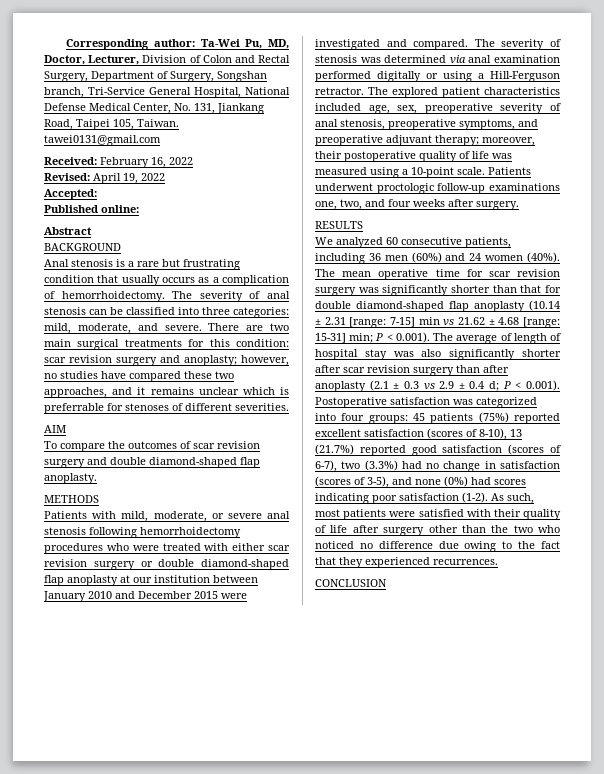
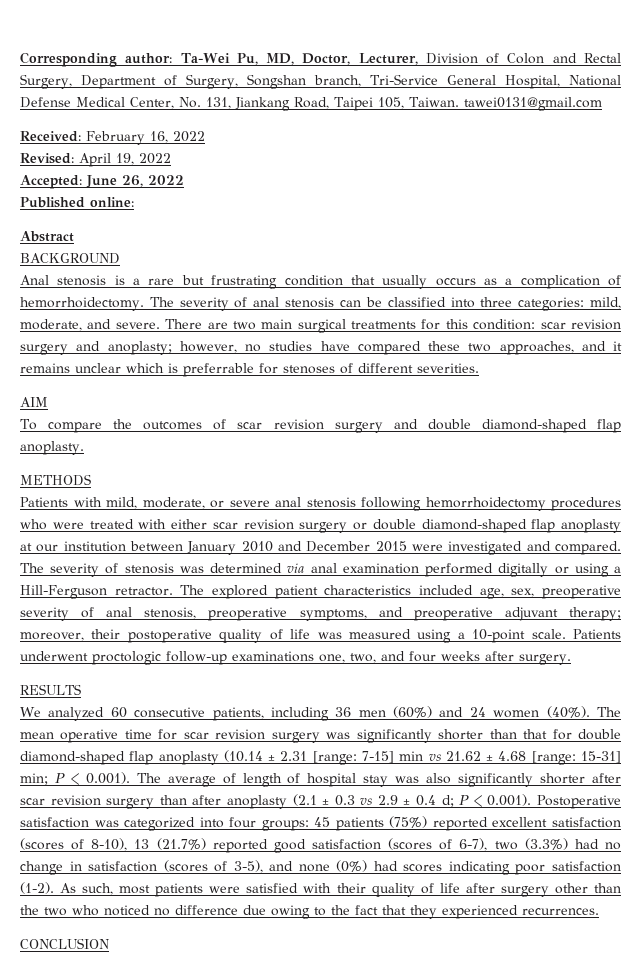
- Accepted:
+ Accepted: June 26, 2022

